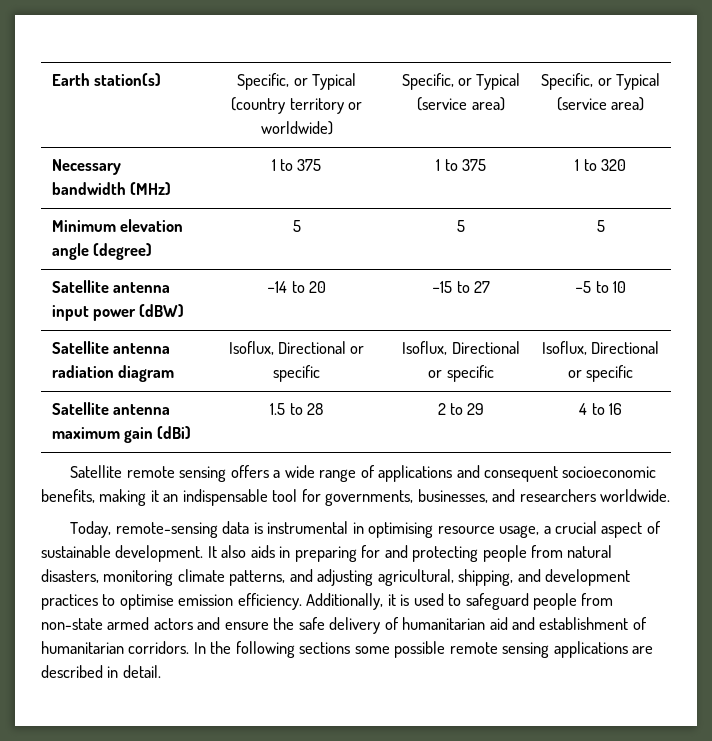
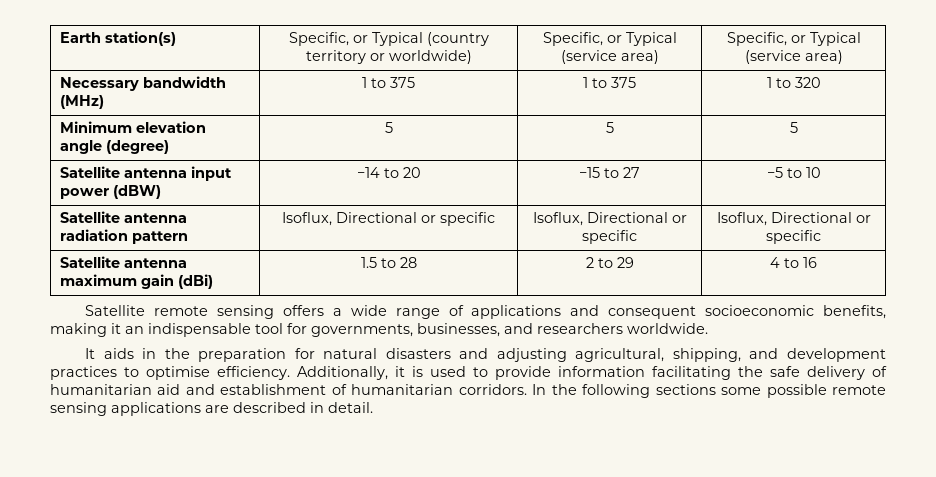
- Satellite antenna radiation diagram | Isoflux, Directional or specific | Isoflux, Directional or specific | Isoflux, Directional or specific
+ Satellite antenna radiation pattern | Isoflux, Directional or specific | Isoflux, Directional or specific | Isoflux, Directional or specific
- Today, remote-sensing data is instrumental in optimising resource usage, a crucial aspect of sustainable development. It also aids in preparing for and protecting people from natural disasters, monitoring climate patterns, and adjusting agricultural, shipping, and development practices to optimise emission efficiency.
+ It aids in the preparation for natural disasters and adjusting agricultural, shipping, and development practices to optimise efficiency.
- Additionally, it is used to safeguard people from non-state armed actors and ensure the safe delivery of humanitarian aid and establishment of humanitarian corridors.
+ Additionally, it is used to provide information facilitating the safe delivery of humanitarian aid and establishment of humanitarian corridors.

